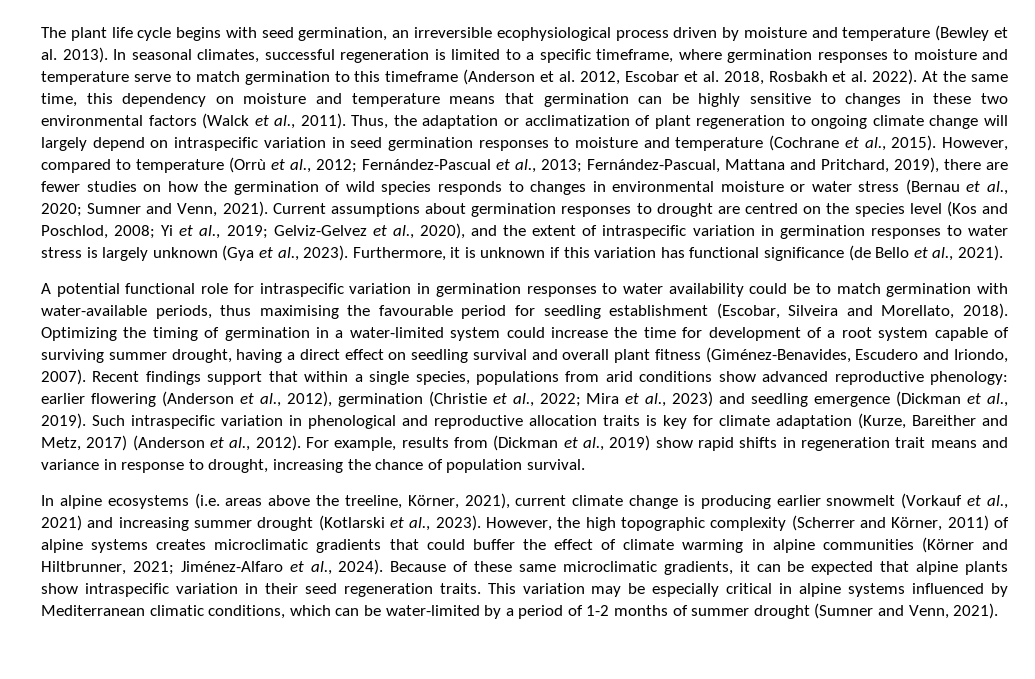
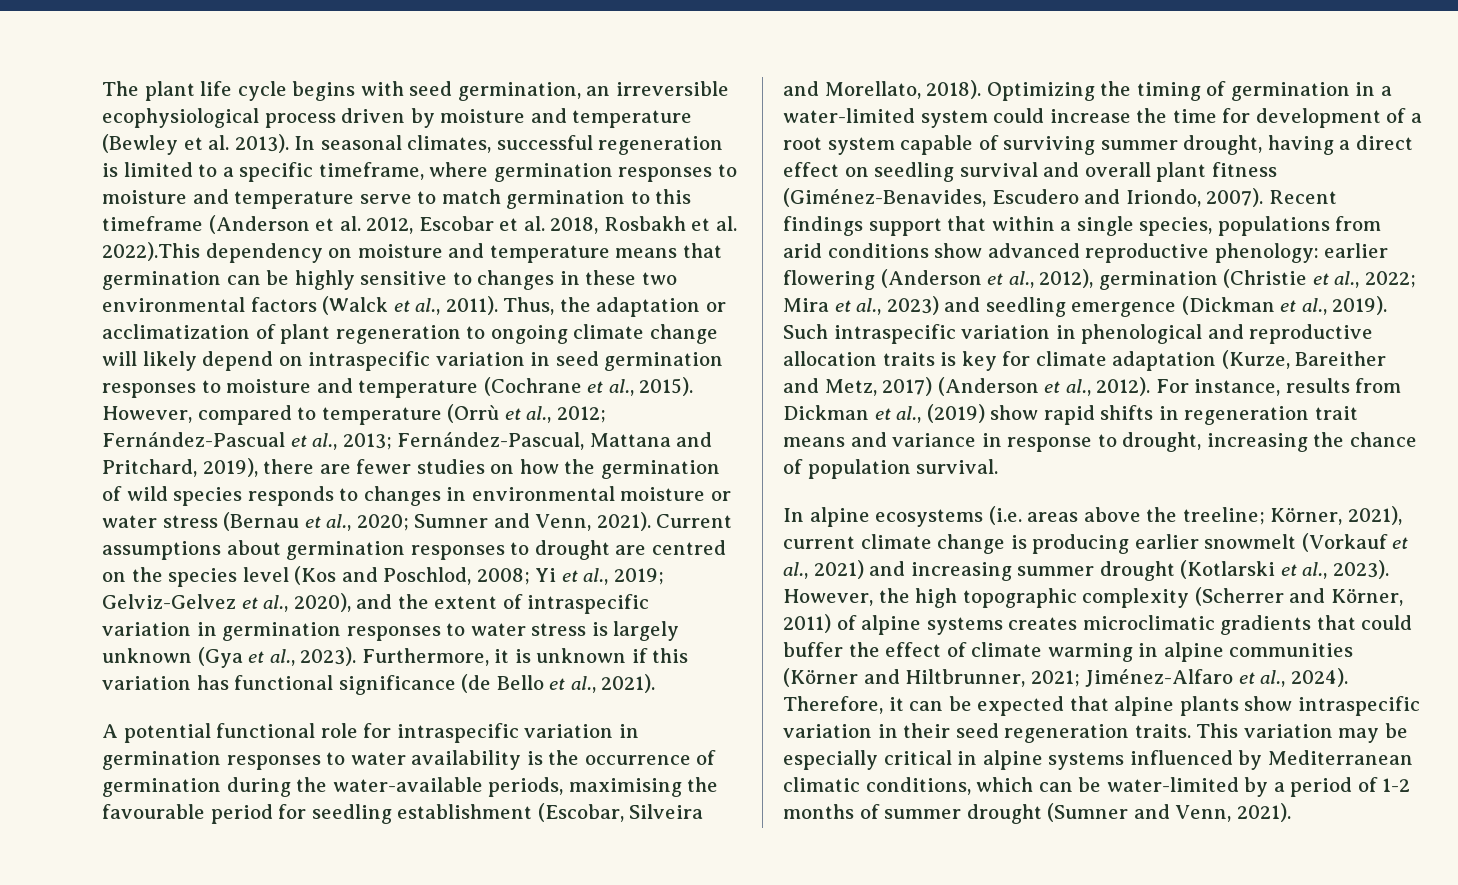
- In seasonal climates, successful regeneration is limited to a specific timeframe, where germination responses to moisture and temperature serve to match germination to this timeframe (Anderson et al. 2012, Escobar et al. 2018, Rosbakh et al. 2022). At the same time, this dependency on moisture and temperature means that germination can be highly sensitive to changes in these two environmental factors (Walck et al., 2011).
+ In seasonal climates, successful regeneration is limited to a specific timeframe, where germination responses to moisture and temperature serve to match germination to this timeframe (Anderson et al. 2012, Escobar et al. 2018, Rosbakh et al. 2022).This dependency on moisture and temperature means that germination can be highly sensitive to changes in these two environmental factors (Walck et al., 2011).
- Thus, the adaptation or acclimatization of plant regeneration to ongoing climate change will largely depend on intraspecific variation in seed germination responses to moisture and temperature (Cochrane et al., 2015).
+ Thus, the adaptation or acclimatization of plant regeneration to ongoing climate change will likely depend on intraspecific variation in seed germination responses to moisture and temperature (Cochrane et al., 2015).
- A potential functional role for intraspecific variation in germination responses to water availability could be to match germination with water-available periods, thus maximising the favourable period for seedling establishment (Escobar, Silveira and Morellato, 2018).
+ A potential functional role for intraspecific variation in germination responses to water availability is the occurrence of germination during the water-available periods, maximising the favourable period for seedling establishment (Escobar, Silveira and Morellato, 2018).
- For example, results from (Dickman et al., 2019) show rapid shifts in regeneration trait means and variance in response to drought, increasing the chance of population survival.
+ For instance, results from Dickman et al., (2019) show rapid shifts in regeneration trait means and variance in response to drought, increasing the chance of population survival.
- In alpine ecosystems (i.e. areas above the treeline, Körner, 2021), current climate change is producing earlier snowmelt (Vorkauf et al., 2021) and increasing summer drought (Kotlarski et al., 2023).
+ In alpine ecosystems (i.e. areas above the treeline; Körner, 2021), current climate change is producing earlier snowmelt (Vorkauf et al., 2021) and increasing summer drought (Kotlarski et al., 2023).
- Because of these same microclimatic gradients, it can be expected that alpine plants show intraspecific variation in their seed regeneration traits.
+ Therefore, it can be expected that alpine plants show intraspecific variation in their seed regeneration traits.

